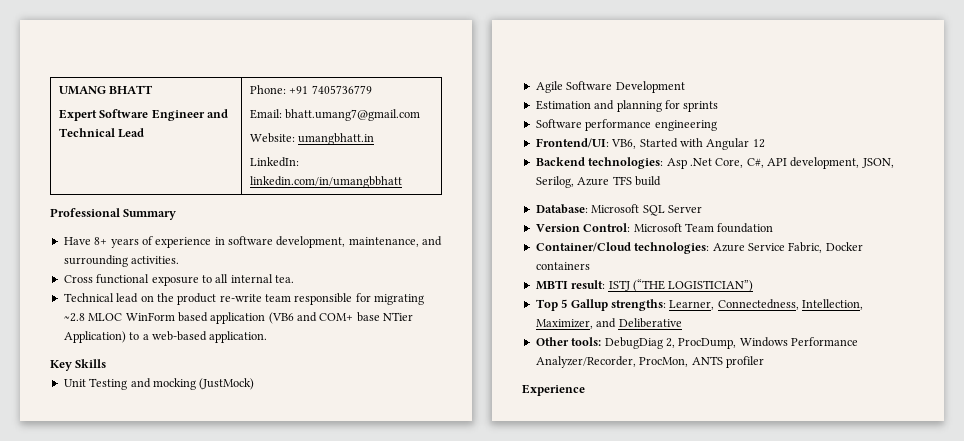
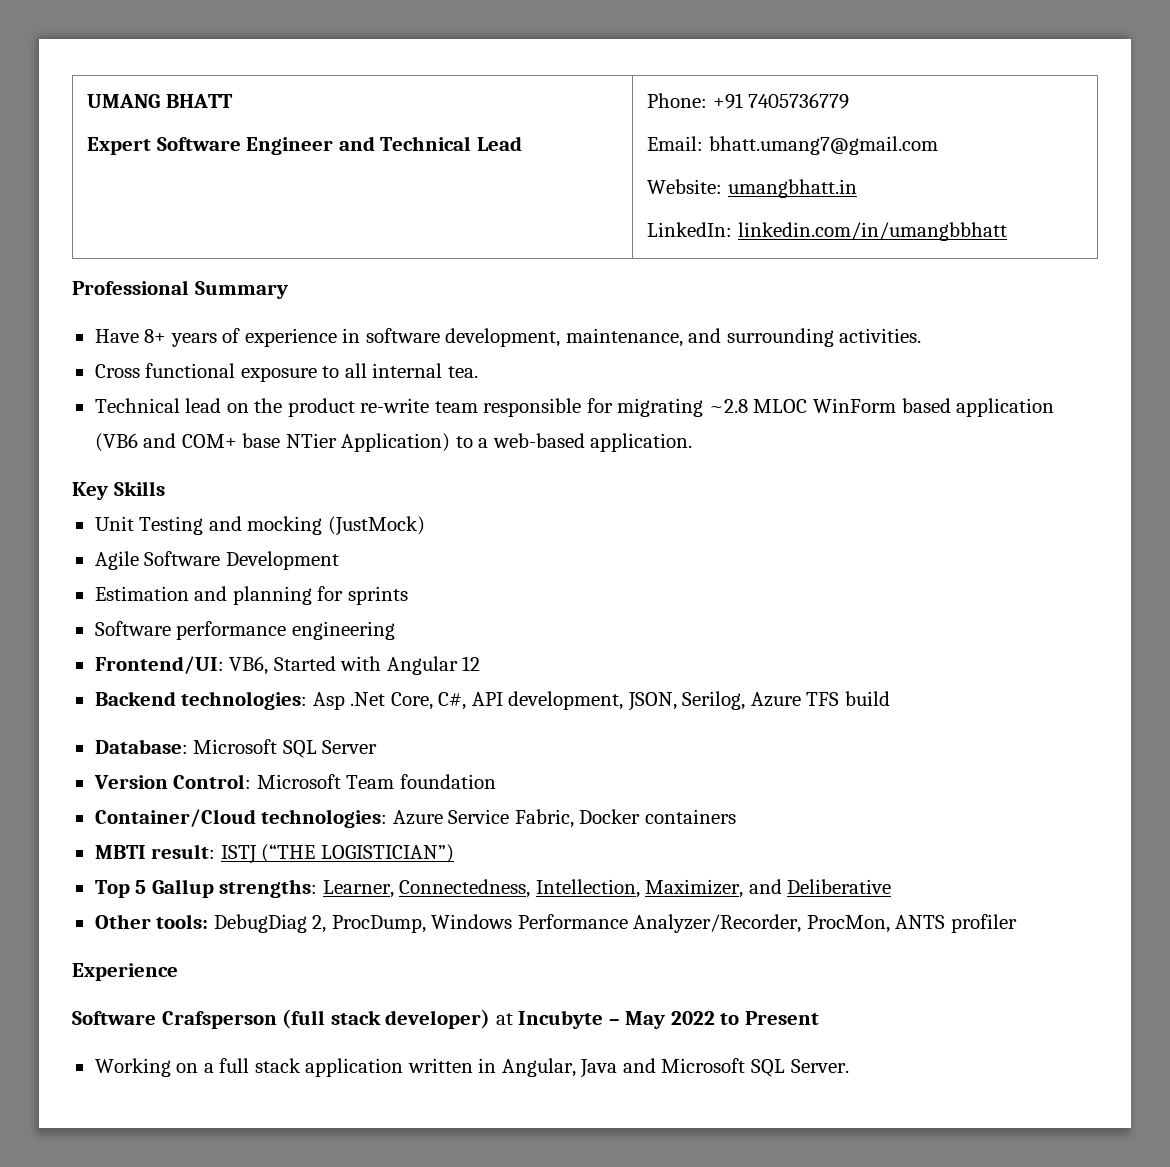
+ Software Crafsperson (full stack developer) at Incubyte – May 2022 to Present
+ Working on a full stack application written in Angular, Java and Microsoft SQL Server.

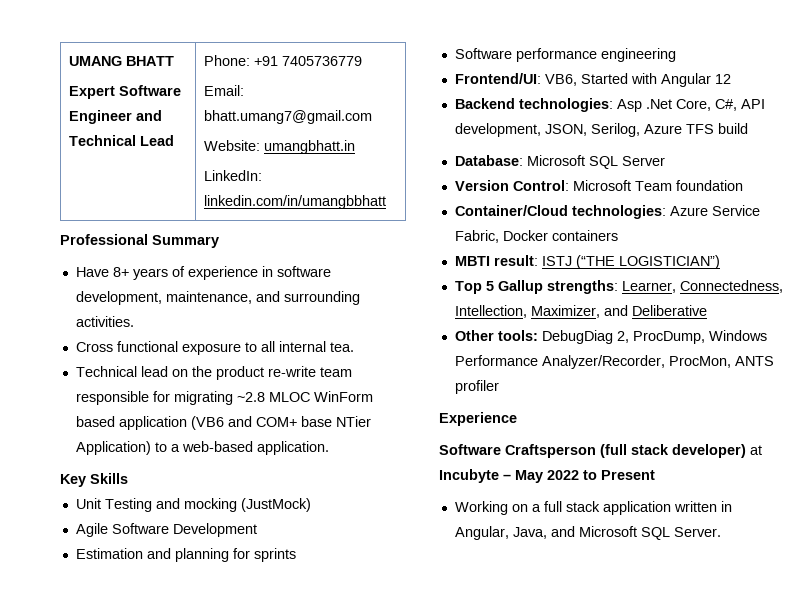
- Software Crafsperson (full stack developer) at Incubyte – May 2022 to Present
+ Software Craftsperson (full stack developer) at Incubyte – May 2022 to Present
- Working on a full stack application written in Angular, Java and Microsoft SQL Server.
+ Working on a full stack application written in Angular, Java, and Microsoft SQL Server.

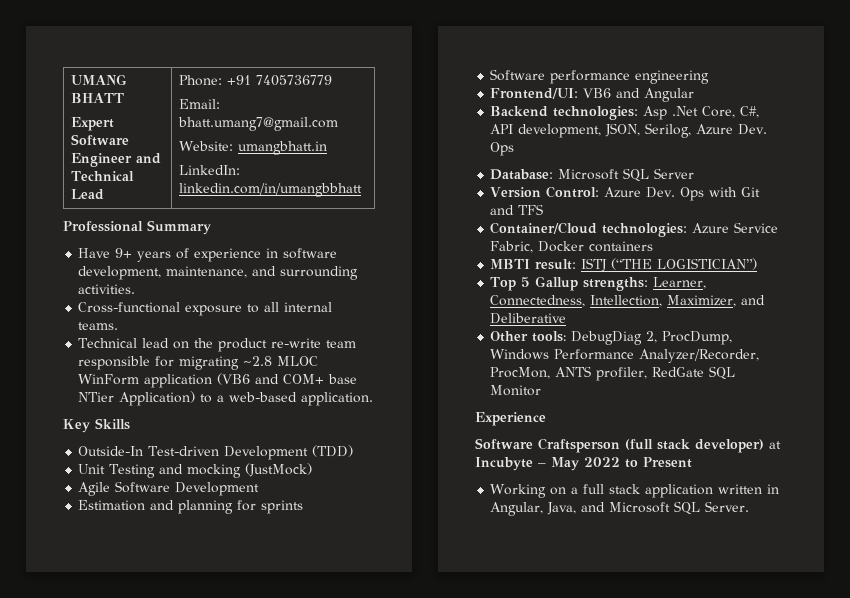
- Have 8+ years of experience in software development, maintenance, and surrounding activities.
+ Have 9+ years of experience in software development, maintenance, and surrounding activities.
- Cross functional exposure to all internal tea.
+ Cross-functional exposure to all internal teams.
- Technical lead on the product re-write team responsible for migrating ~2.8 MLOC WinForm based application (VB6 and COM+ base NTier Application) to a web-based application.
+ Technical lead on the product re-write team responsible for migrating ~2.8 MLOC WinForm application (VB6 and COM+ base NTier Application) to a web-based application.
+ Outside-In Test-driven Development (TDD)
- Frontend/UI: VB6, Started with Angular 12
+ Frontend/UI: VB6 and Angular
- Backend technologies: Asp .Net Core, C#, API development, JSON, Serilog, Azure TFS build
+ Backend technologies: Asp .Net Core, C#, API development, JSON, Serilog, Azure Dev. Ops
- Version Control: Microsoft Team foundation
+ Version Control: Azure Dev. Ops with Git and TFS
- Other tools: DebugDiag 2, ProcDump, Windows Performance Analyzer/Recorder, ProcMon, ANTS profiler
+ Other tools: DebugDiag 2, ProcDump, Windows Performance Analyzer/Recorder, ProcMon, ANTS profiler, RedGate SQL Monitor

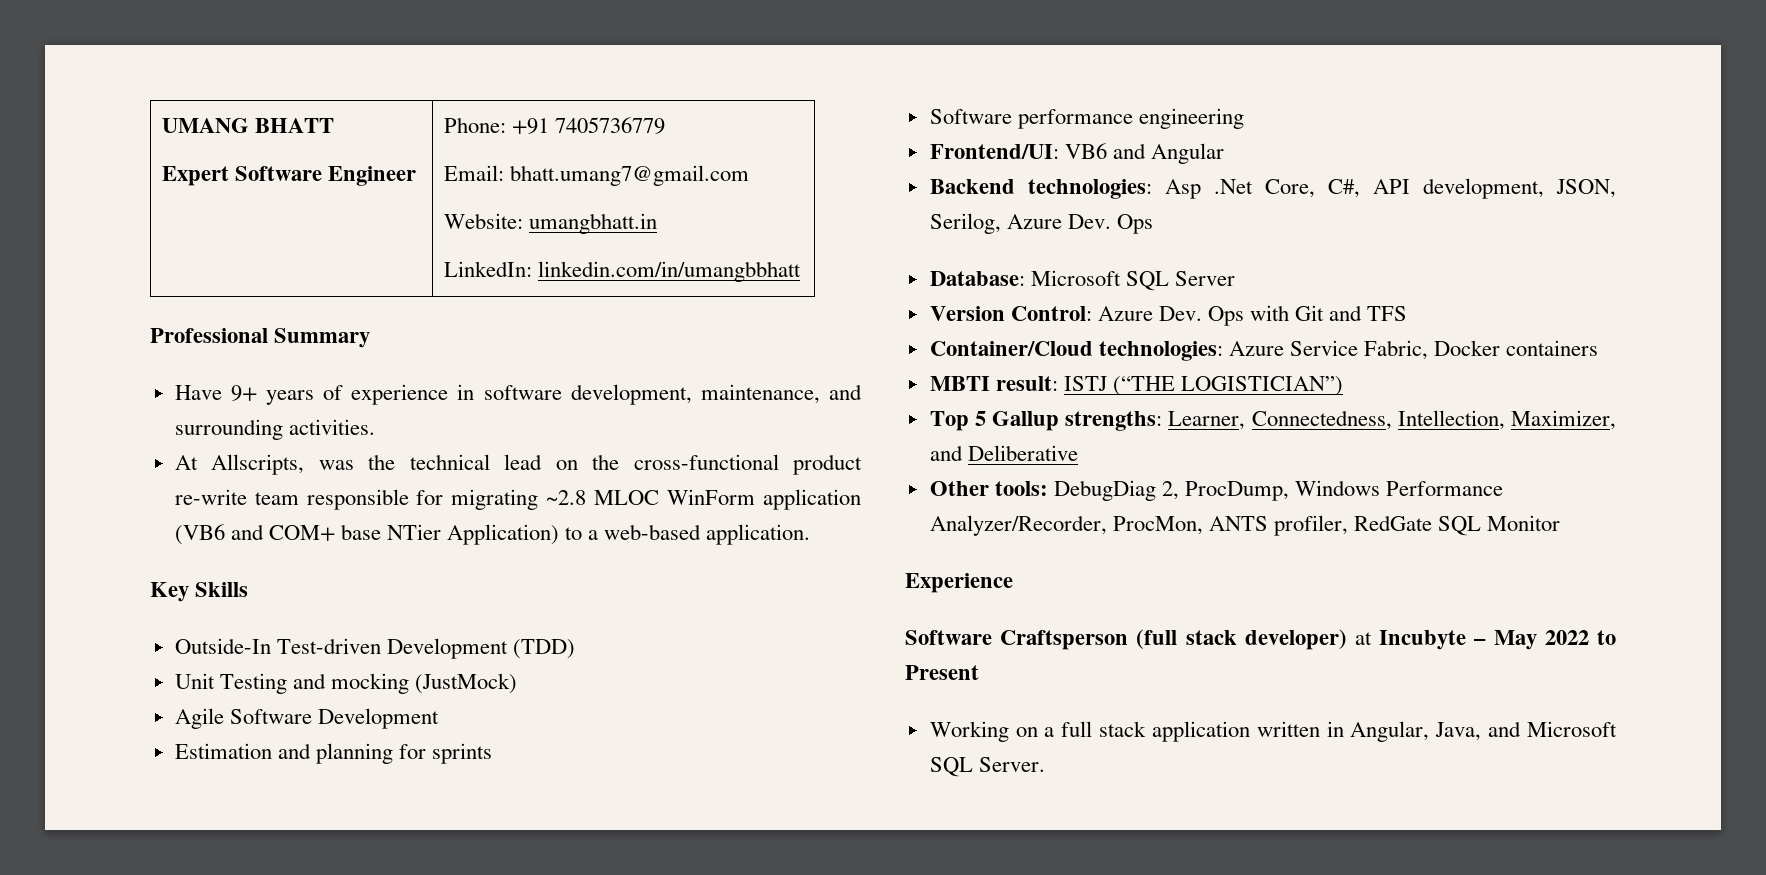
  UMANG BHATT
- Expert Software Engineer and Technical Lead | Phone: +91 7405736779
+ Expert Software Engineer | Phone: +91 7405736779
- Cross-functional exposure to all internal teams.
- Technical lead on the product re-write team responsible for migrating ~2.8 MLOC WinForm application (VB6 and COM+ base NTier Application) to a web-based application.
+ At Allscripts, was the technical lead on the cross-functional product re-write team responsible for migrating ~2.8 MLOC WinForm application (VB6 and COM+ base NTier Application) to a web-based application.

